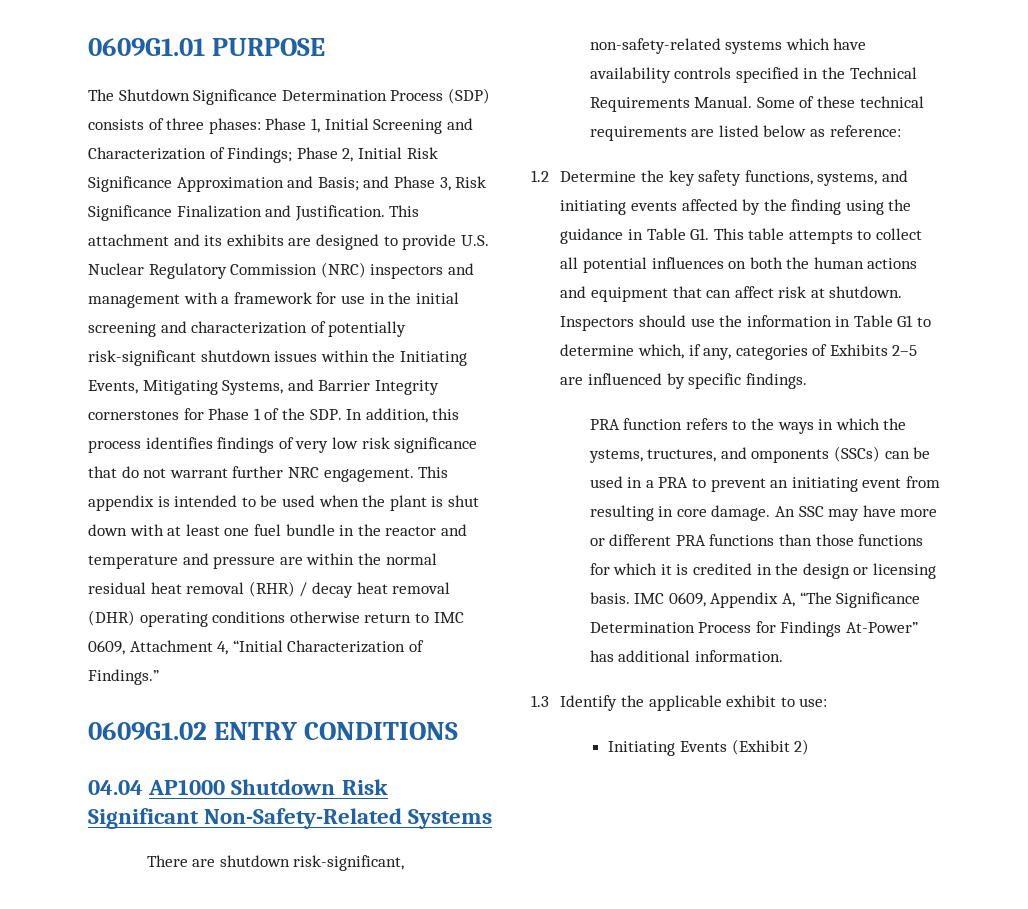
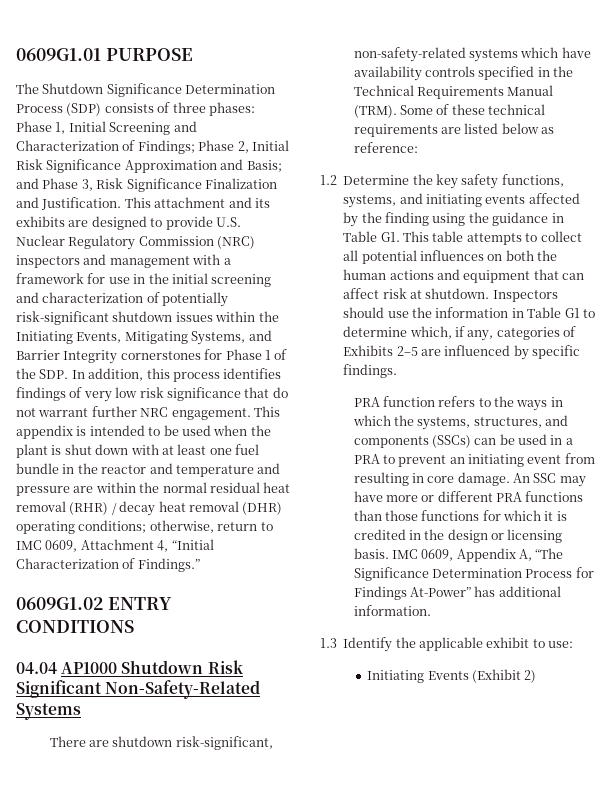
- This appendix is intended to be used when the plant is shut down with at least one fuel bundle in the reactor and temperature and pressure are within the normal residual heat removal (RHR) / decay heat removal (DHR) operating conditions otherwise return to IMC 0609, Attachment 4, “Initial Characterization of Findings.”
+ This appendix is intended to be used when the plant is shut down with at least one fuel bundle in the reactor and temperature and pressure are within the normal residual heat removal (RHR) / decay heat removal (DHR) operating conditions; otherwise, return to IMC 0609, Attachment 4, “Initial Characterization of Findings.”
- There are shutdown risk-significant, non-safety-related systems which have availability controls specified in the Technical Requirements Manual.
+ There are shutdown risk-significant, non-safety-related systems which have availability controls specified in the Technical Requirements Manual (TRM).
- PRA function refers to the ways in which the ystems, tructures, and omponents (SSCs) can be used in a PRA to prevent an initiating event from resulting in core damage.
+ PRA function refers to the ways in which the systems, structures, and components (SSCs) can be used in a PRA to prevent an initiating event from resulting in core damage.

